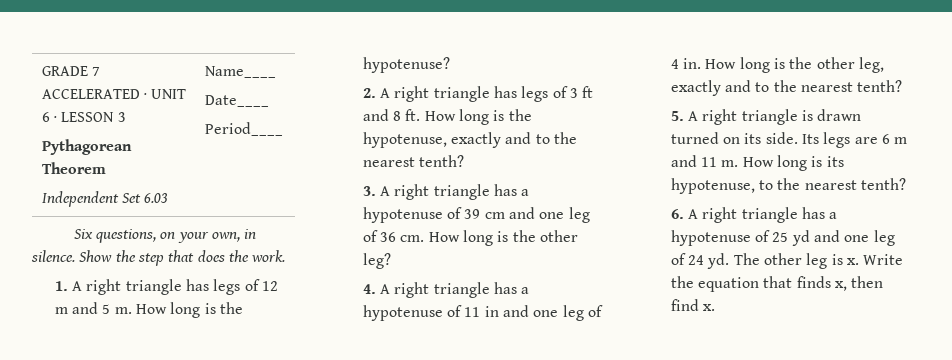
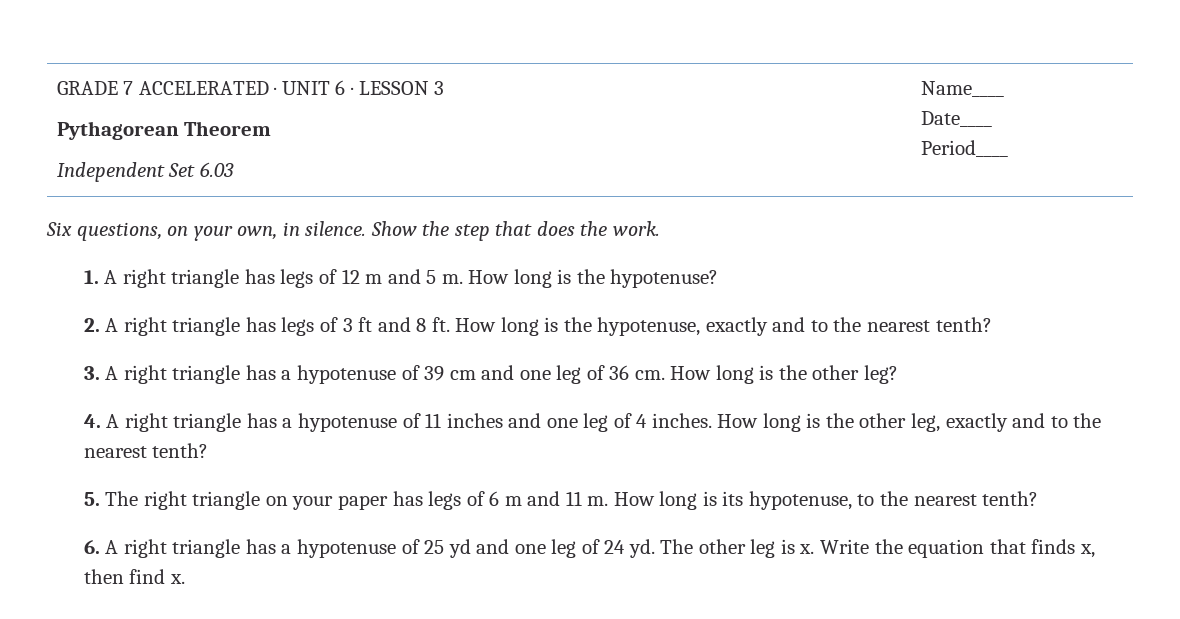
- 4. A right triangle has a hypotenuse of 11 in and one leg of 4 in.
+ 4. A right triangle has a hypotenuse of 11 inches and one leg of 4 inches.
- 5. A right triangle is drawn turned on its side. Its legs are 6 m and 11 m.
+ 5. The right triangle on your paper has legs of 6 m and 11 m.

